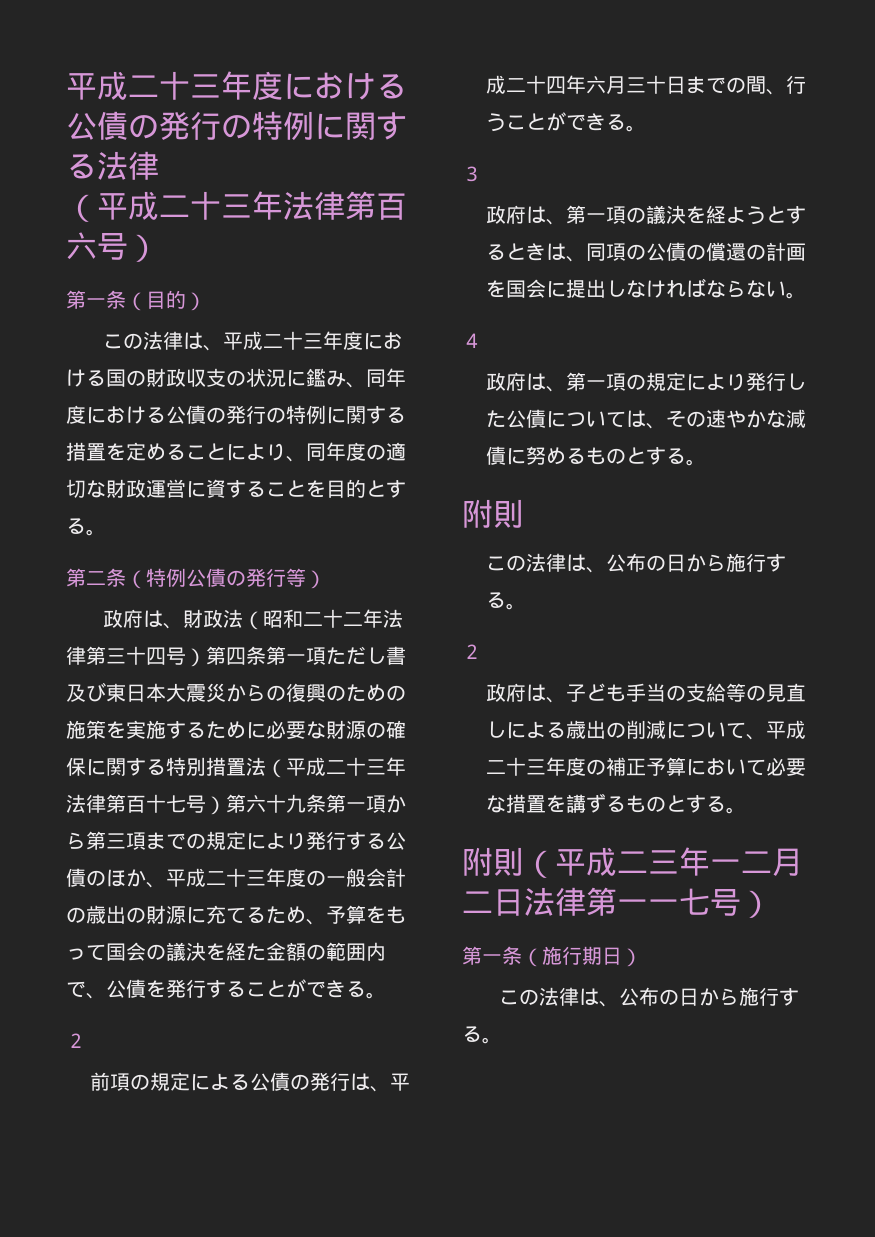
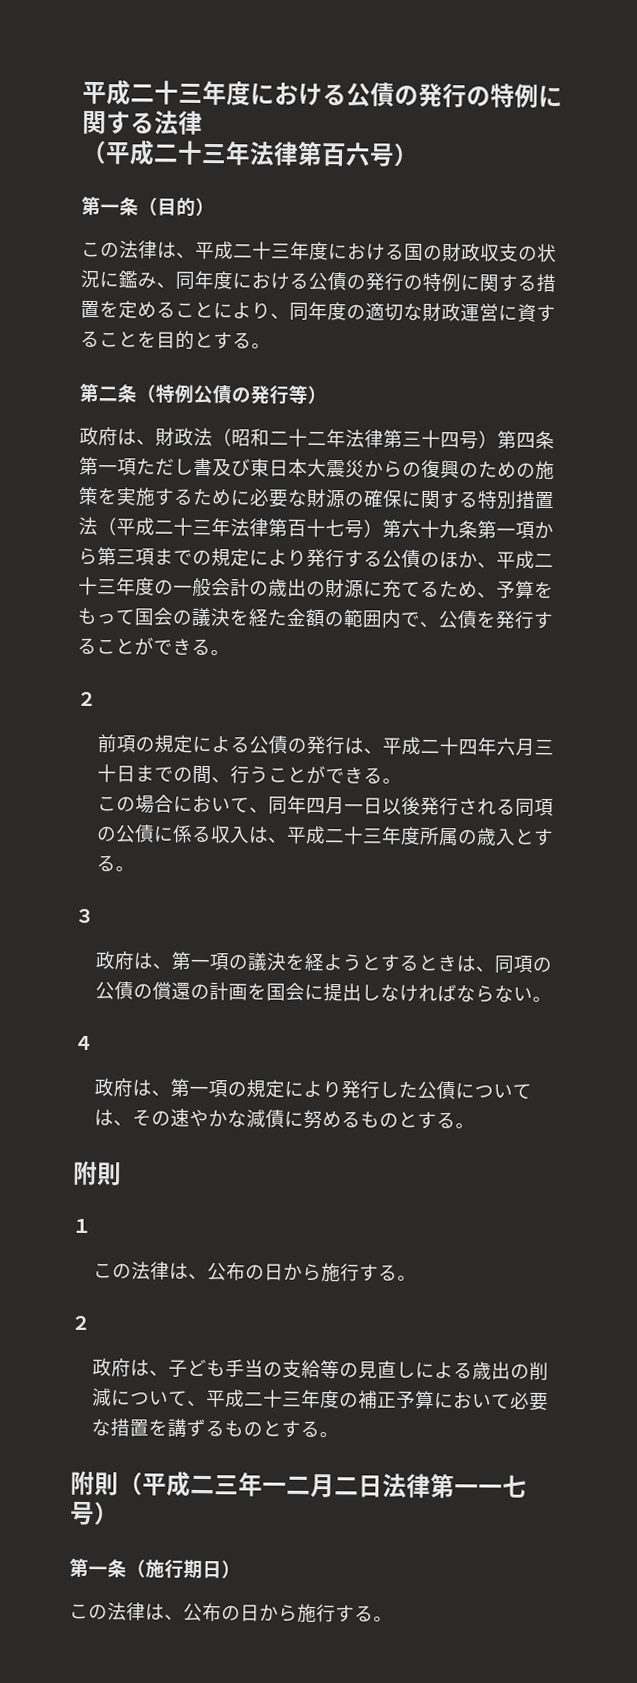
+ この場合において、同年四月一日以後発行される同項の公債に係る収入は、平成二十三年度所属の歳入とする。
+ １

